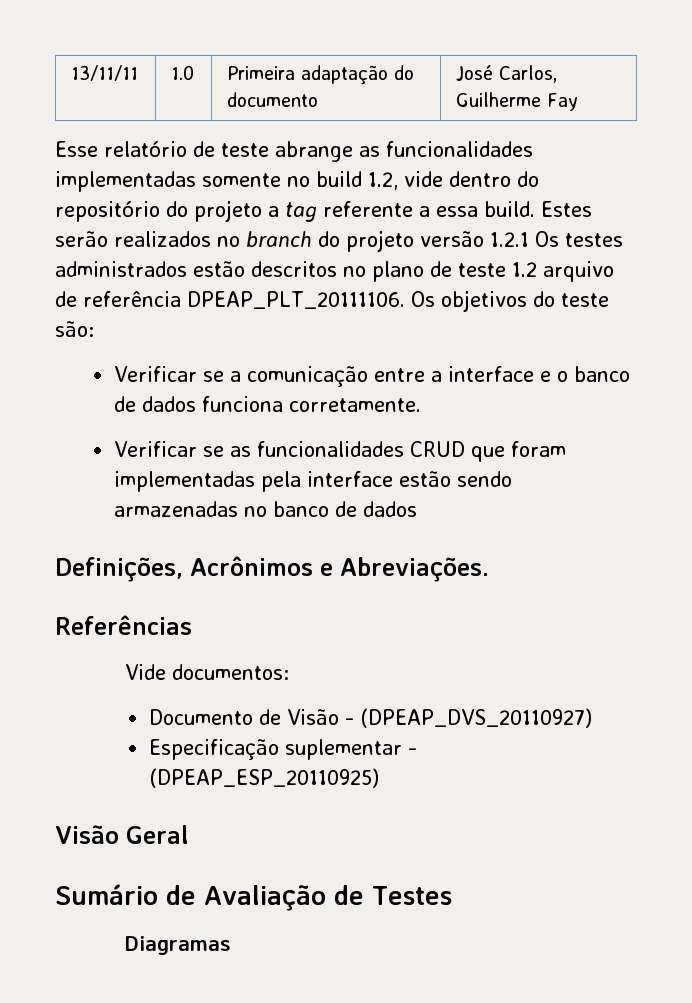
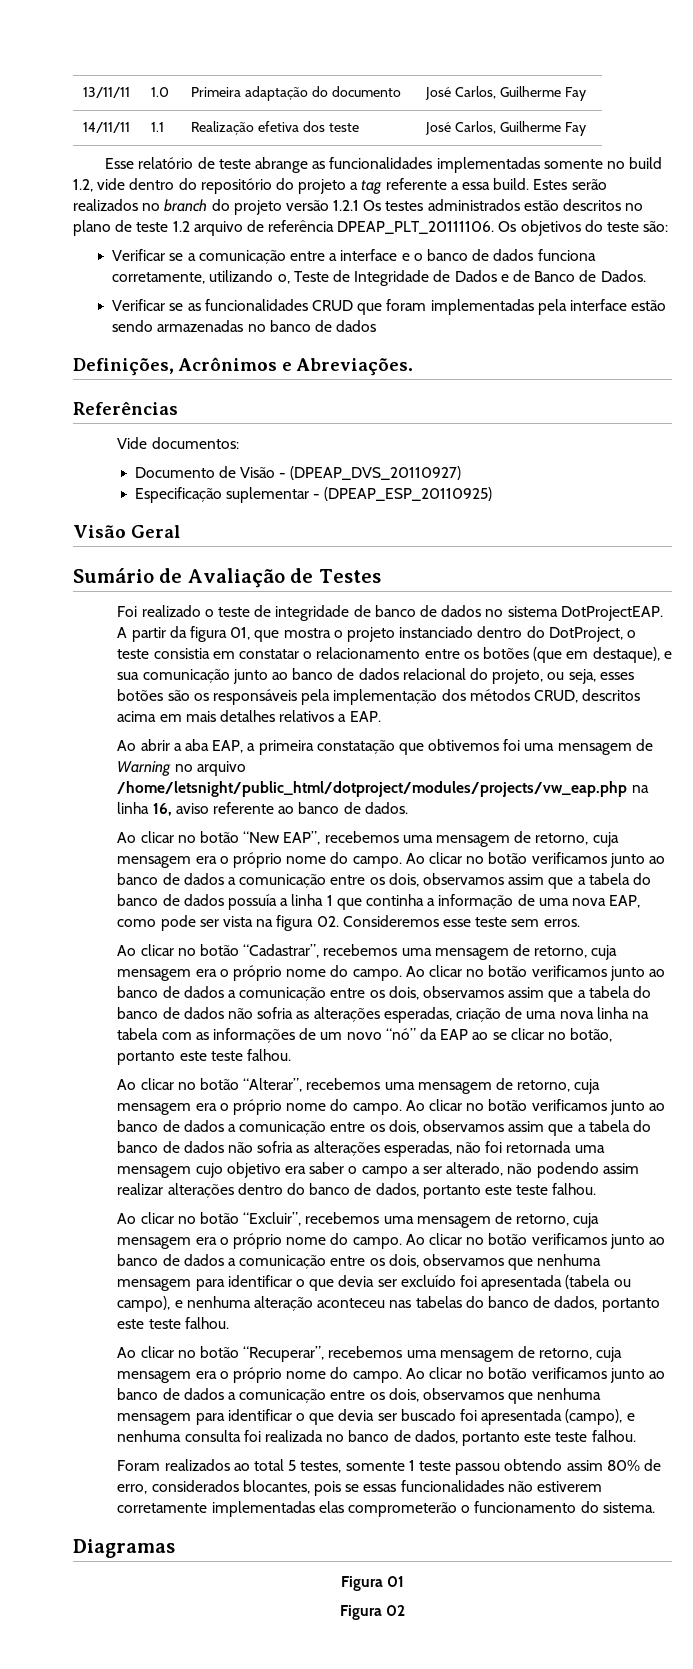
+ 14/11/11 | 1.1 | Realização efetiva dos teste | José Carlos, Guilherme Fay
- Verificar se a comunicação entre a interface e o banco de dados funciona corretamente.
+ Verificar se a comunicação entre a interface e o banco de dados funciona corretamente, utilizando o, Teste de Integridade de Dados e de Banco de Dados.
+ Foi realizado o teste de integridade de banco de dados no sistema DotProjectEAP. A partir da figura 01, que mostra o projeto instanciado dentro do DotProject, o teste consistia em constatar o relacionamento entre os botões (que em destaque), e sua comunicação junto ao banco de dados relacional do projeto, ou seja, esses botões são os responsáveis pela implementação dos métodos CRUD, descritos acima em mais detalhes relativos a EAP.
+ Ao abrir a aba EAP, a primeira constatação que obtivemos foi uma mensagem de Warning no arquivo /home/letsnight/public_html/dotproject/modules/projects/vw_eap.php na linha 16, aviso referente ao banco de dados.
+ Ao clicar no botão “New EAP”, recebemos uma mensagem de retorno, cuja mensagem era o próprio nome do campo. Ao clicar no botão verificamos junto ao banco de dados a comunicação entre os dois, observamos assim que a tabela do banco de dados possuía a linha 1 que continha a informação de uma nova EAP, como pode ser vista na figura 02. Consideremos esse teste sem erros.
+ Ao clicar no botão “Cadastrar”, recebemos uma mensagem de retorno, cuja mensagem era o próprio nome do campo. Ao clicar no botão verificamos junto ao banco de dados a comunicação entre os dois, observamos assim que a tabela do banco de dados não sofria as alterações esperadas, criação de uma nova linha na tabela com as informações de um novo “nó” da EAP ao se clicar no botão, portanto este teste falhou.
+ Ao clicar no botão “Alterar”, recebemos uma mensagem de retorno, cuja mensagem era o próprio nome do campo. Ao clicar no botão verificamos junto ao banco de dados a comunicação entre os dois, observamos assim que a tabela do banco de dados não sofria as alterações esperadas, não foi retornada uma mensagem cujo objetivo era saber o campo a ser alterado, não podendo assim realizar alterações dentro do banco de dados, portanto este teste falhou.
+ Ao clicar no botão “Excluir”, recebemos uma mensagem de retorno, cuja mensagem era o próprio nome do campo. Ao clicar no botão verificamos junto ao banco de dados a comunicação entre os dois, observamos que nenhuma mensagem para identificar o que devia ser excluído foi apresentada (tabela ou campo), e nenhuma alteração aconteceu nas tabelas do banco de dados, portanto este teste falhou.
+ Ao clicar no botão “Recuperar”, recebemos uma mensagem de retorno, cuja mensagem era o próprio nome do campo. Ao clicar no botão verificamos junto ao banco de dados a comunicação entre os dois, observamos que nenhuma mensagem para identificar o que devia ser buscado foi apresentada (campo), e nenhuma consulta foi realizada no banco de dados, portanto este teste falhou.
+ Foram realizados ao total 5 testes, somente 1 teste passou obtendo assim 80% de erro, considerados blocantes, pois se essas funcionalidades não estiverem corretamente implementadas elas comprometerão o funcionamento do sistema.
  Diagramas
+ Figura 01
+ Figura 02

